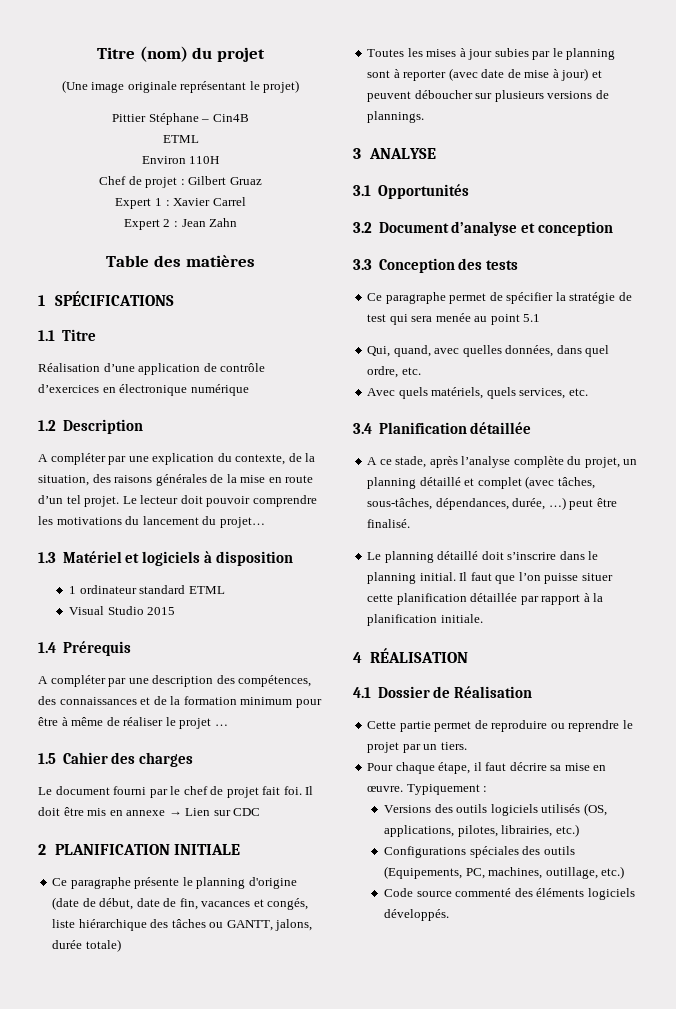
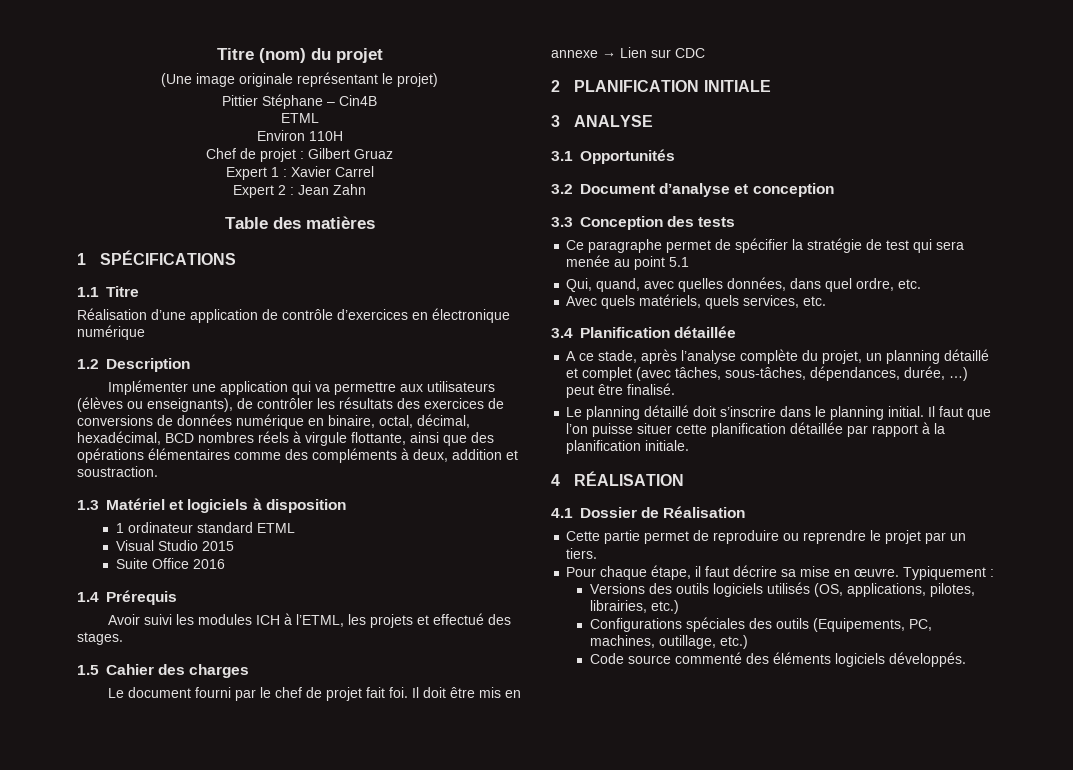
- A compléter par une explication du contexte, de la situation, des raisons générales de la mise en route d’un tel projet. Le lecteur doit pouvoir comprendre les motivations du lancement du projet…
+ Implémenter une application qui va permettre aux utilisateurs (élèves ou enseignants), de contrôler les résultats des exercices de conversions de données numérique en binaire, octal, décimal, hexadécimal, BCD nombres réels à virgule flottante, ainsi que des opérations élémentaires comme des compléments à deux, addition et soustraction.
+ Suite Office 2016
- A compléter par une description des compétences, des connaissances et de la formation minimum pour être à même de réaliser le projet …
+ Avoir suivi les modules ICH à l’ETML, les projets et effectué des stages.
- Ce paragraphe présente le planning d'origine (date de début, date de fin, vacances et congés, liste hiérarchique des tâches ou GANTT, jalons, durée totale)
- Toutes les mises à jour subies par le planning sont à reporter (avec date de mise à jour) et peuvent déboucher sur plusieurs versions de plannings.

